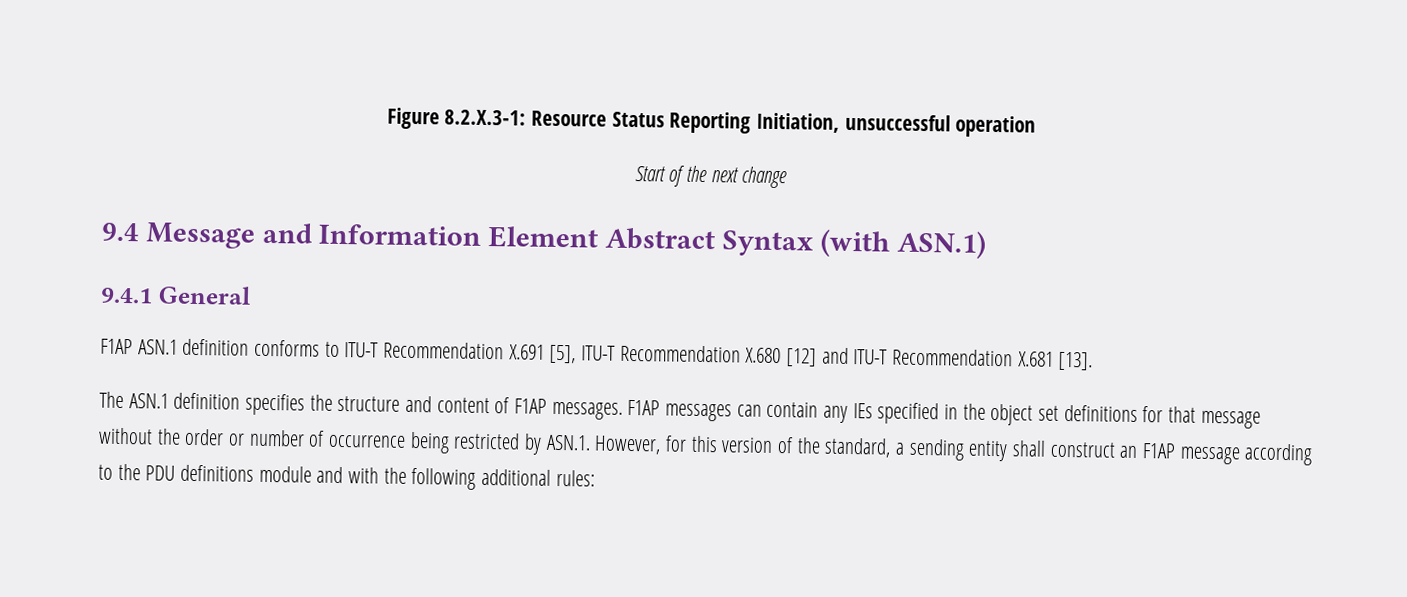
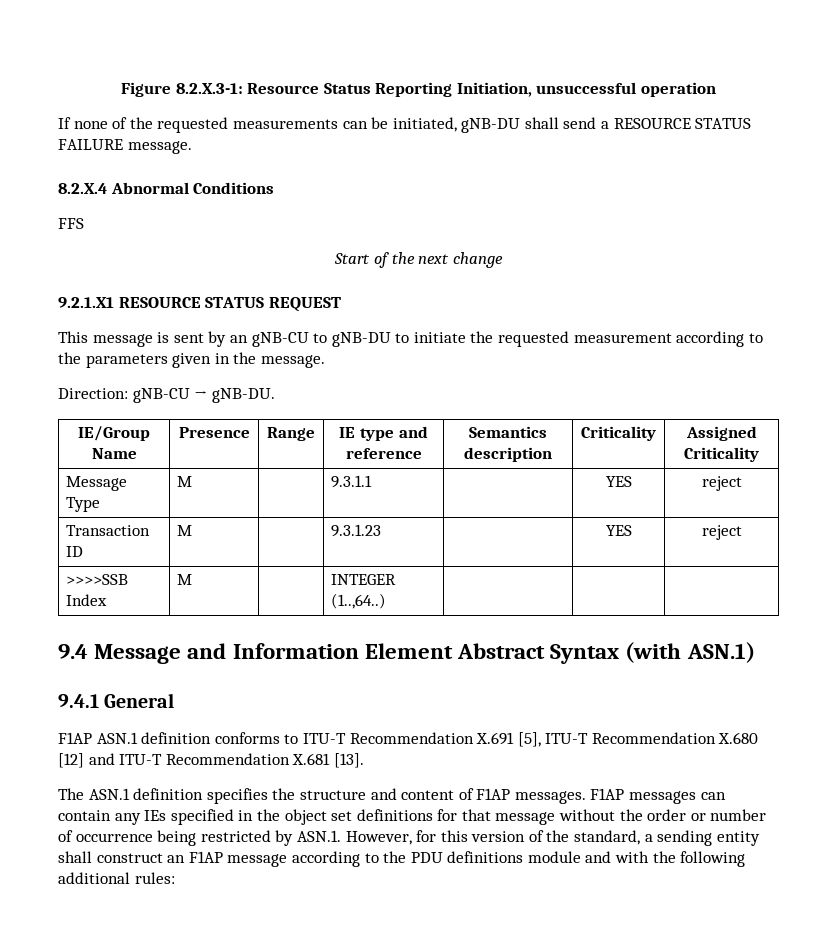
+ If none of the requested measurements can be initiated, gNB-DU shall send a RESOURCE STATUS FAILURE message.
+ 8.2.X.4 Abnormal Conditions
+ FFS
+ 9.2.1.X1 RESOURCE STATUS REQUEST
+ This message is sent by an gNB-CU to gNB-DU to initiate the requested measurement according to the parameters given in the message.
+ Direction: gNB-CU → gNB-DU.
+ IE/Group Name | Presence | Range | IE type and reference | Semantics description | Criticality | Assigned Criticality
+ Message Type | M | | 9.3.1.1 | | YES | reject
+ Transaction ID | M | | 9.3.1.23 | | YES | reject
+ >>>>SSB Index | M | | INTEGER (1..,64..) | | |

